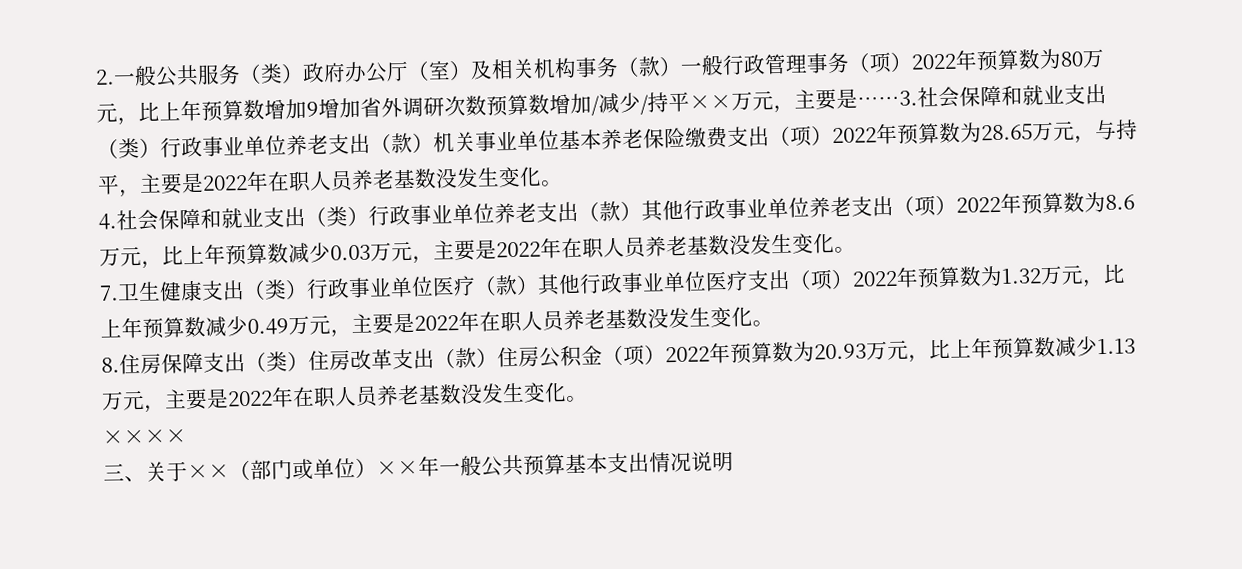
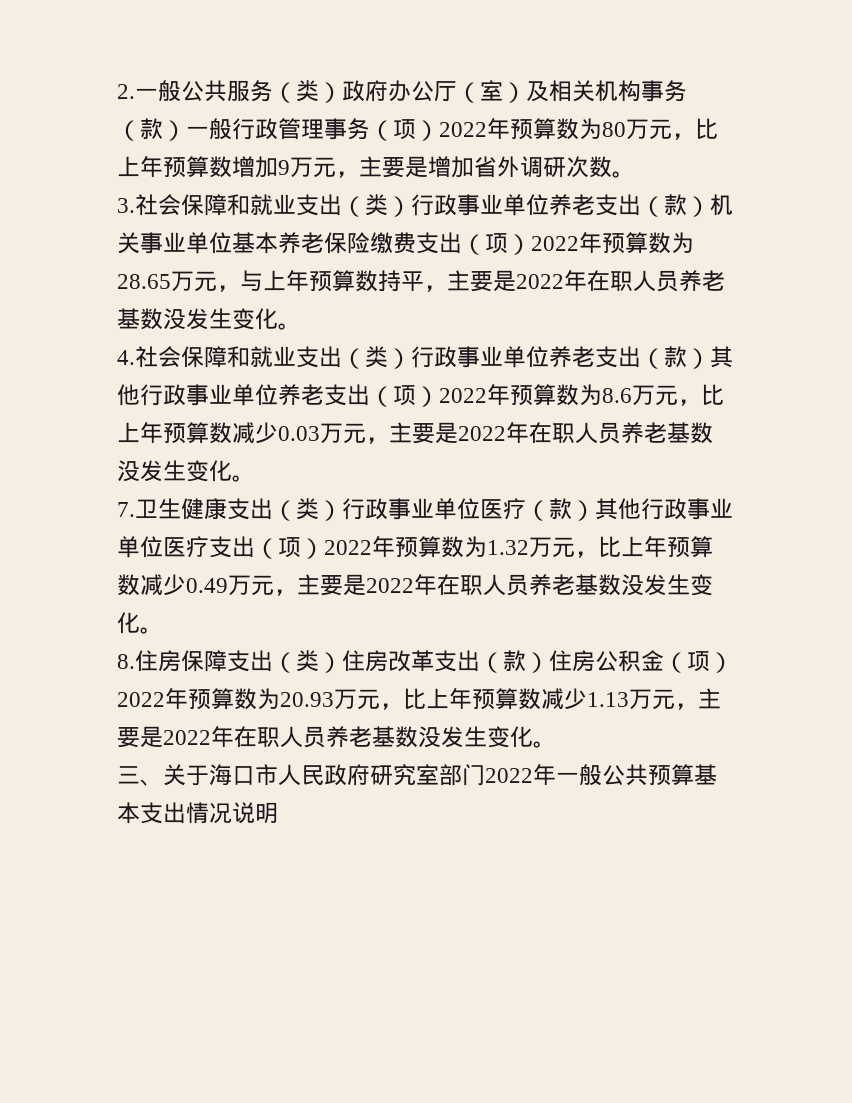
- 2.一般公共服务（类）政府办公厅（室）及相关机构事务（款）一般行政管理事务（项）2022年预算数为80万元，比上年预算数增加9增加省外调研次数预算数增加/减少/持平××万元，主要是……3.社会保障和就业支出（类）行政事业单位养老支出（款）机关事业单位基本养老保险缴费支出（项）2022年预算数为28.65万元，与持平，主要是2022年在职人员养老基数没发生变化。
+ 2.一般公共服务（类）政府办公厅（室）及相关机构事务（款）一般行政管理事务（项）2022年预算数为80万元，比上年预算数增加9万元，主要是增加省外调研次数。
+ 3.社会保障和就业支出（类）行政事业单位养老支出（款）机关事业单位基本养老保险缴费支出（项）2022年预算数为28.65万元，与上年预算数持平，主要是2022年在职人员养老基数没发生变化。
- ××××
- 三、关于××（部门或单位）××年一般公共预算基本支出情况说明
+ 三、关于海口市人民政府研究室部门2022年一般公共预算基本支出情况说明

